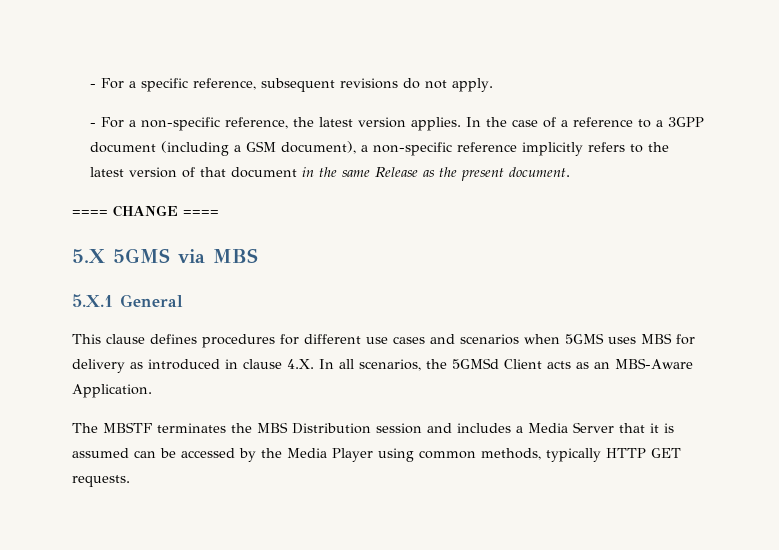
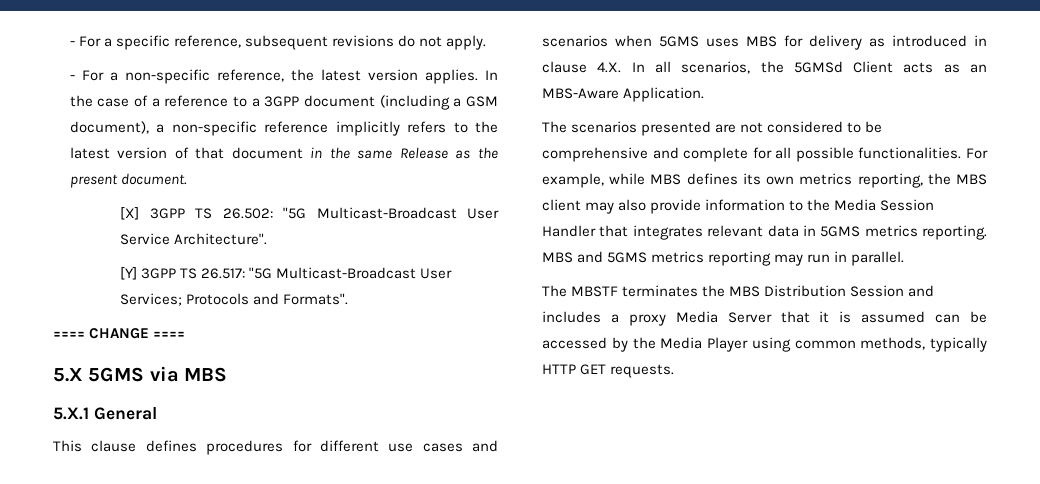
+ [X] 3GPP TS 26.502: "5G Multicast-Broadcast User Service Architecture".
+ [Y] 3GPP TS 26.517: "5G Multicast-Broadcast User Services; Protocols and Formats".
+ The scenarios presented are not considered to be comprehensive and complete for all possible functionalities. For example, while MBS defines its own metrics reporting, the MBS client may also provide information to the Media Session Handler that integrates relevant data in 5GMS metrics reporting. MBS and 5GMS metrics reporting may run in parallel.
- The MBSTF terminates the MBS Distribution session and includes a Media Server that it is assumed can be accessed by the Media Player using common methods, typically HTTP GET requests.
+ The MBSTF terminates the MBS Distribution Session and includes a proxy Media Server that it is assumed can be accessed by the Media Player using common methods, typically HTTP GET requests.

